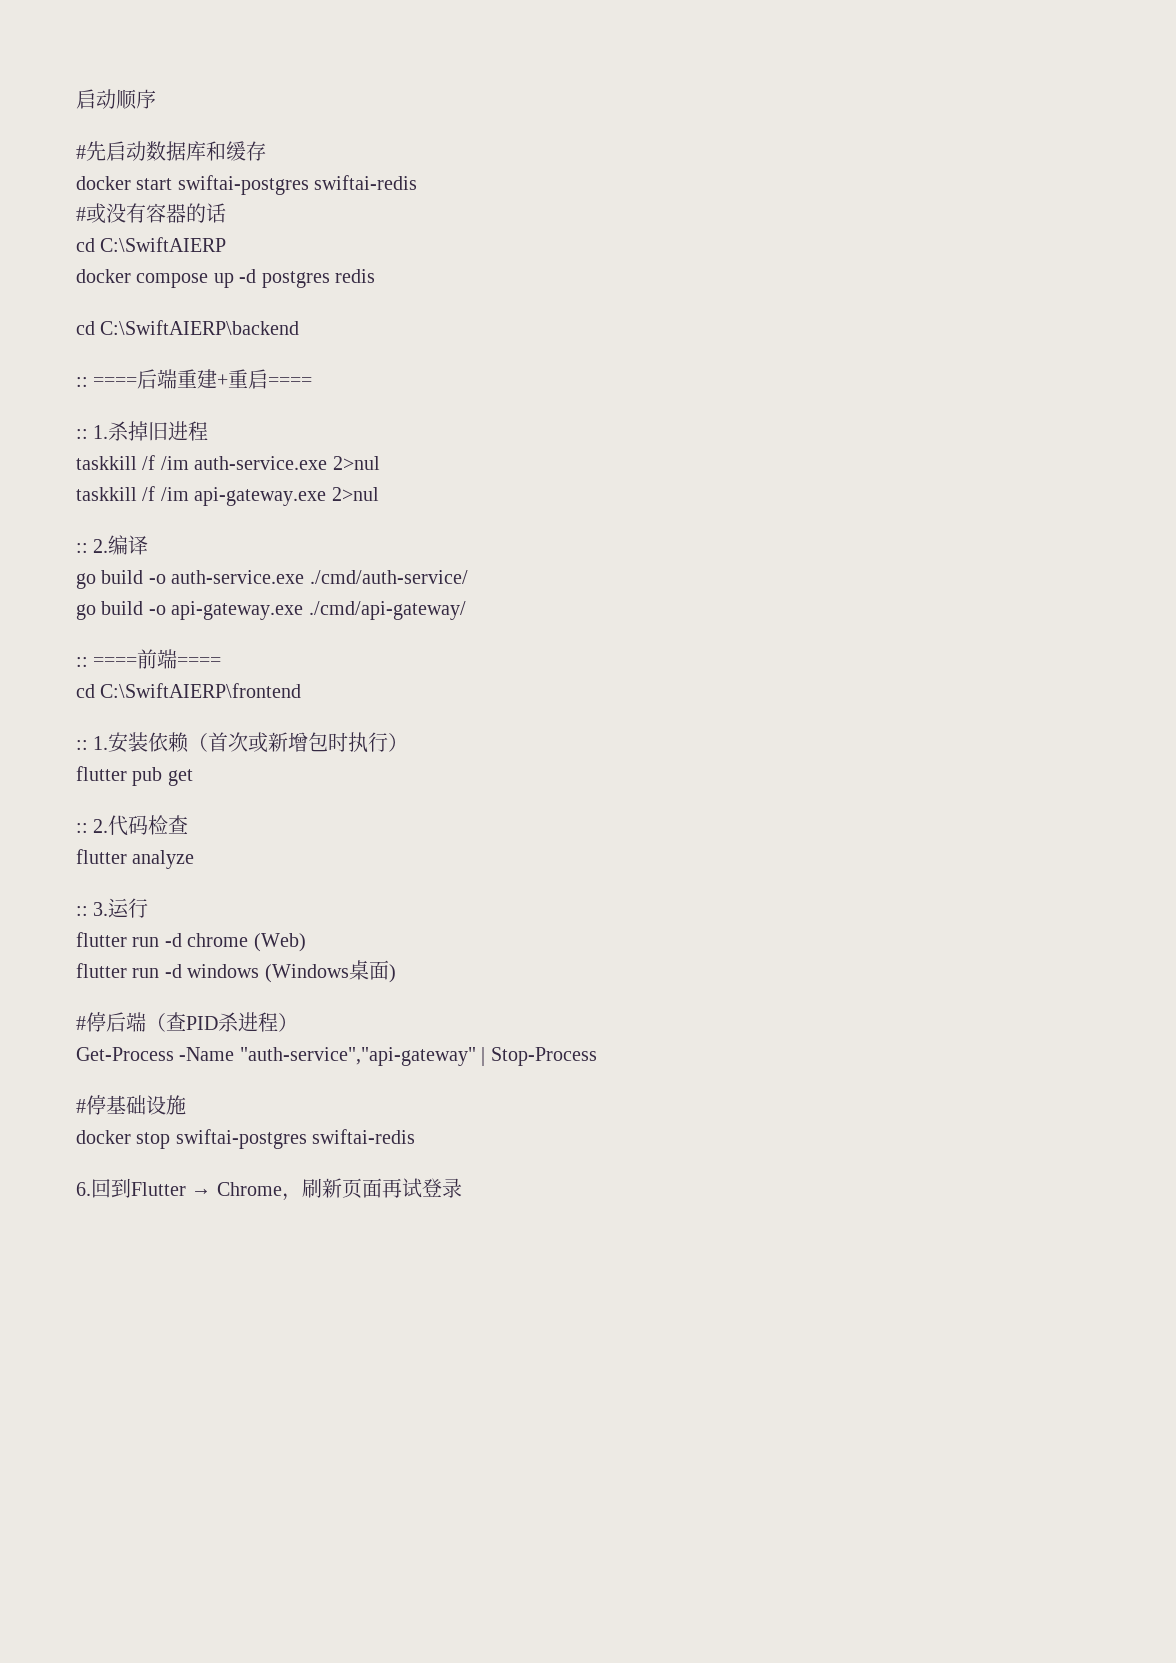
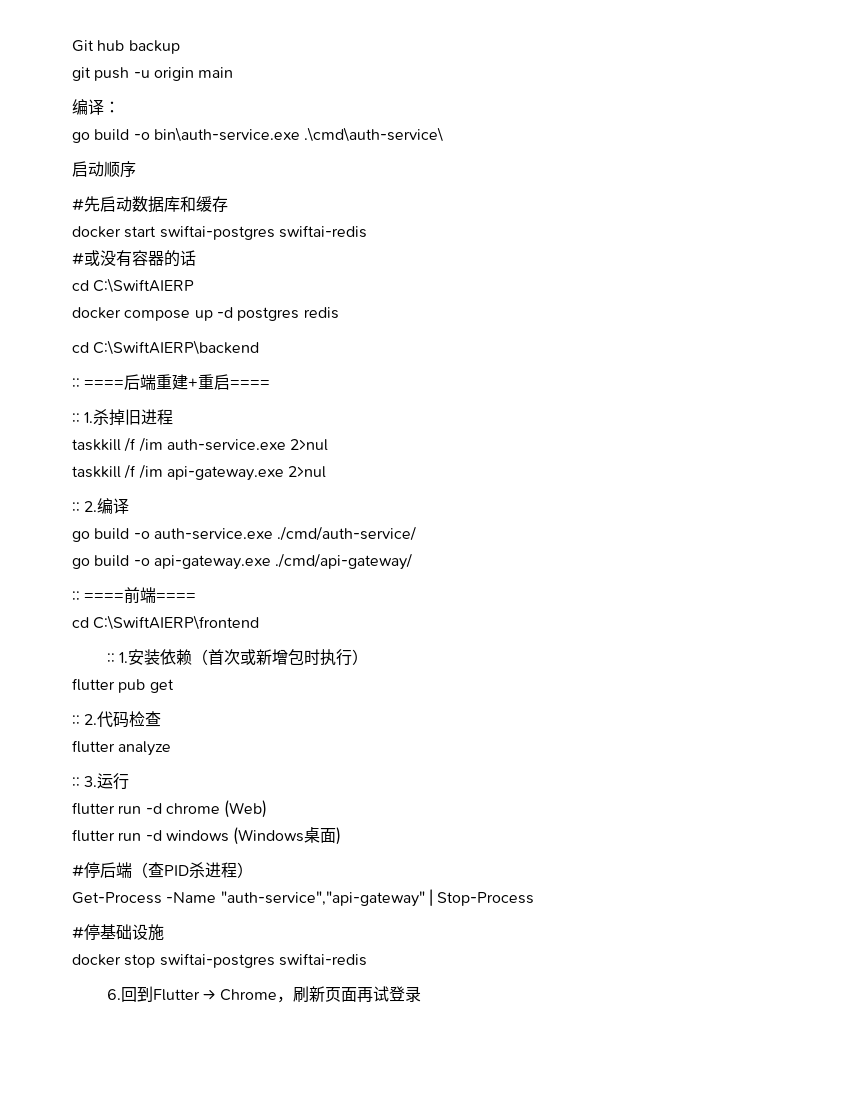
+ Git hub backup
+ git push -u origin main
+ 编译：
+ go build -o bin\auth-service.exe .\cmd\auth-service\

